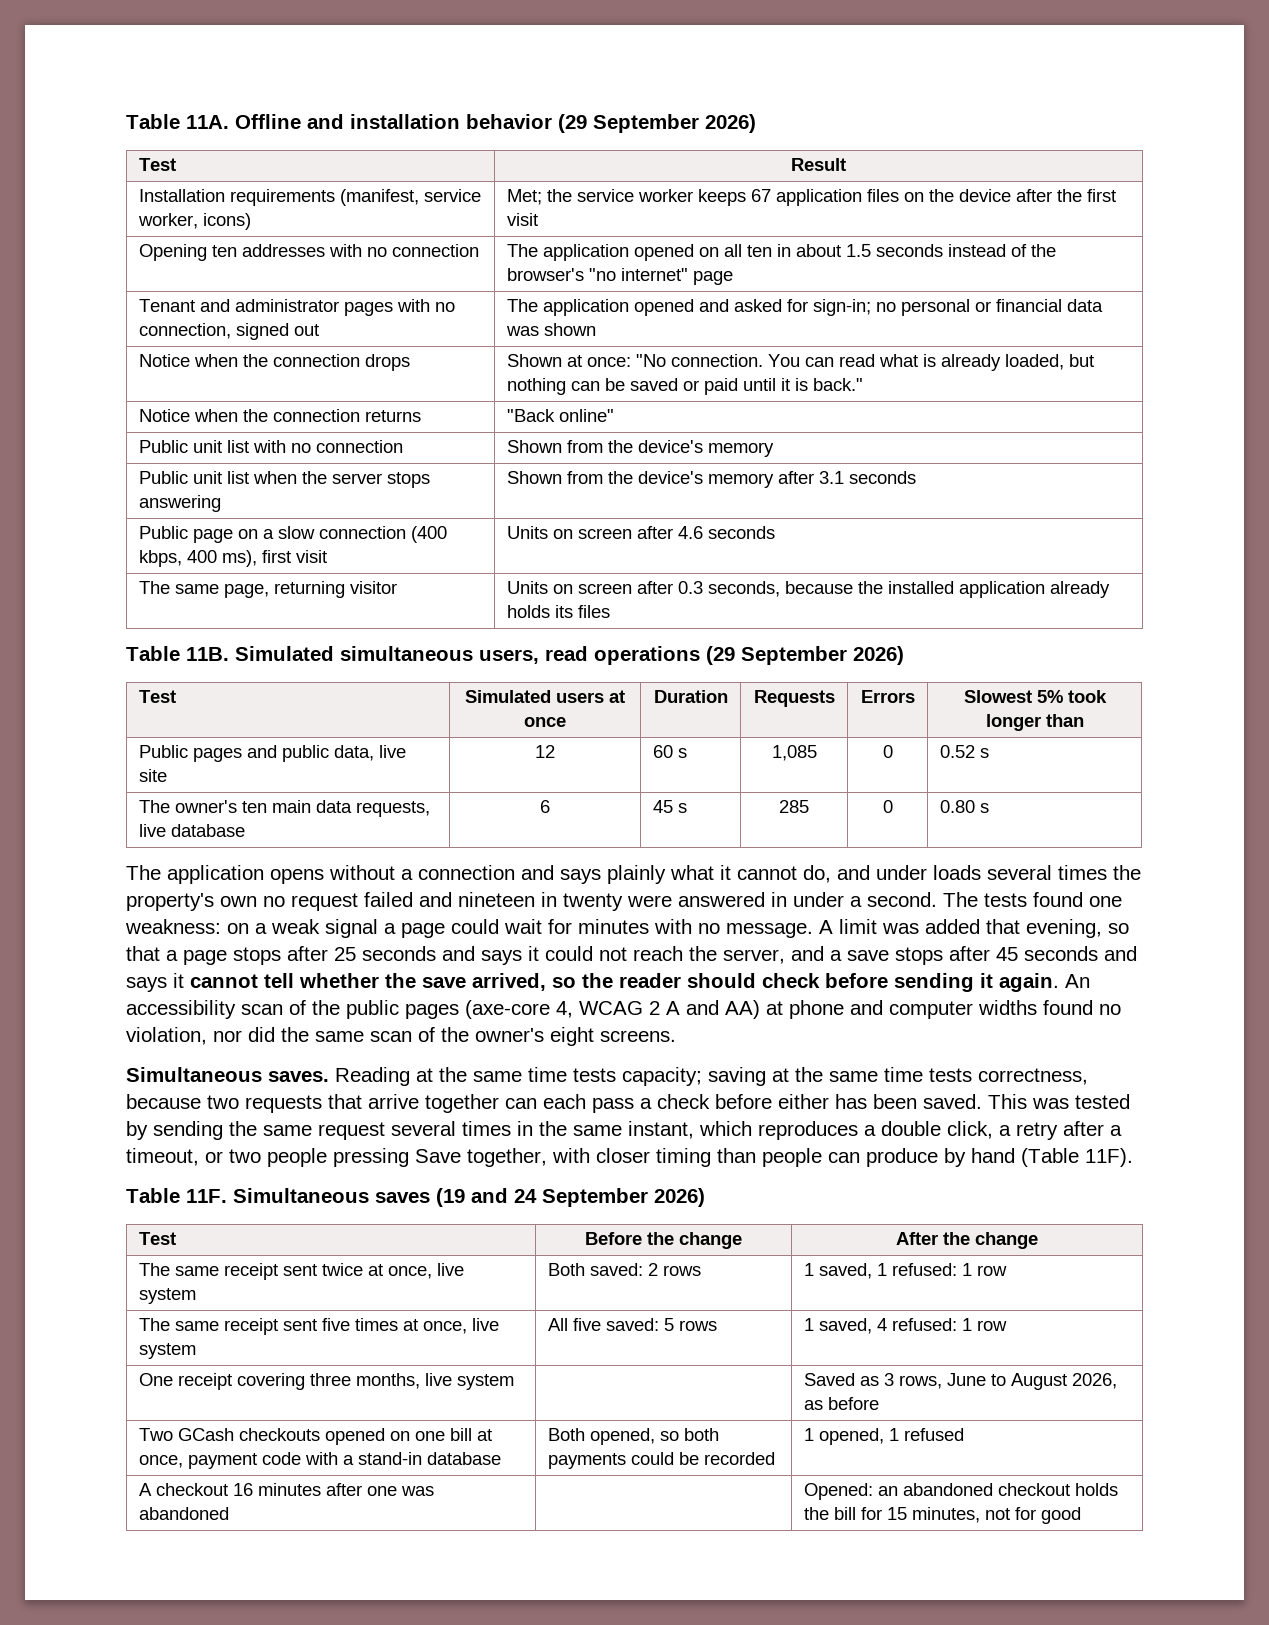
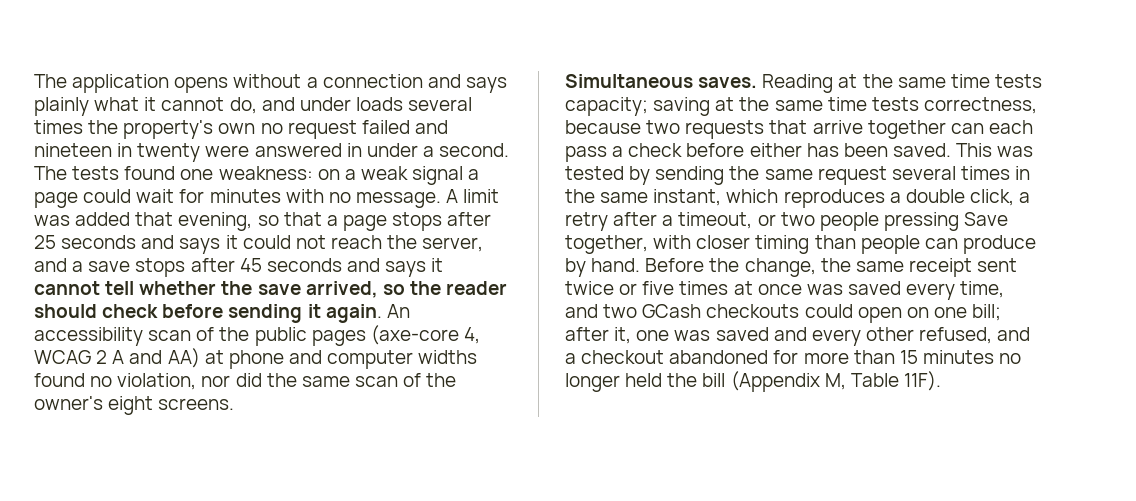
- Table 11A. Offline and installation behavior (29 September 2026)
- Test | Result
- Installation requirements (manifest, service worker, icons) | Met; the service worker keeps 67 application files on the device after the first visit
- Opening ten addresses with no connection | The application opened on all ten in about 1.5 seconds instead of the browser's "no internet" page
- Tenant and administrator pages with no connection, signed out | The application opened and asked for sign-in; no personal or financial data was shown
- Notice when the connection drops | Shown at once: "No connection. You can read what is already loaded, but nothing can be saved or paid until it is back."
- Notice when the connection returns | "Back online"
- Public unit list with no connection | Shown from the device's memory
- Public unit list when the server stops answering | Shown from the device's memory after 3.1 seconds
- Public page on a slow connection (400 kbps, 400 ms), first visit | Units on screen after 4.6 seconds
- The same page, returning visitor | Units on screen after 0.3 seconds, because the installed application already holds its files
- Table 11B. Simulated simultaneous users, read operations (29 September 2026)
- Test | Simulated users at once | Duration | Requests | Errors | Slowest 5% took longer than
- Public pages and public data, live site | 12 | 60 s | 1,085 | 0 | 0.52 s
- The owner's ten main data requests, live database | 6 | 45 s | 285 | 0 | 0.80 s
- This was tested by sending the same request several times in the same instant, which reproduces a double click, a retry after a timeout, or two people pressing Save together, with closer timing than people can produce by hand (Table 11F).
- Table 11F. Simultaneous saves (19 and 24 September 2026)
- Test | Before the change | After the change
- The same receipt sent twice at once, live system | Both saved: 2 rows | 1 saved, 1 refused: 1 row
- The same receipt sent five times at once, live system | All five saved: 5 rows | 1 saved, 4 refused: 1 row
- One receipt covering three months, live system | | Saved as 3 rows, June to August 2026, as before
- Two GCash checkouts opened on one bill at once, payment code with a stand-in database | Both opened, so both payments could be recorded | 1 opened, 1 refused
- A checkout 16 minutes after one was abandoned | | Opened: an abandoned checkout holds the bill for 15 minutes, not for good
+ This was tested by sending the same request several times in the same instant, which reproduces a double click, a retry after a timeout, or two people pressing Save together, with closer timing than people can produce by hand. Before the change, the same receipt sent twice or five times at once was saved every time, and two GCash checkouts could open on one bill; after it, one was saved and every other refused, and a checkout abandoned for more than 15 minutes no longer held the bill (Appendix M, Table 11F).

